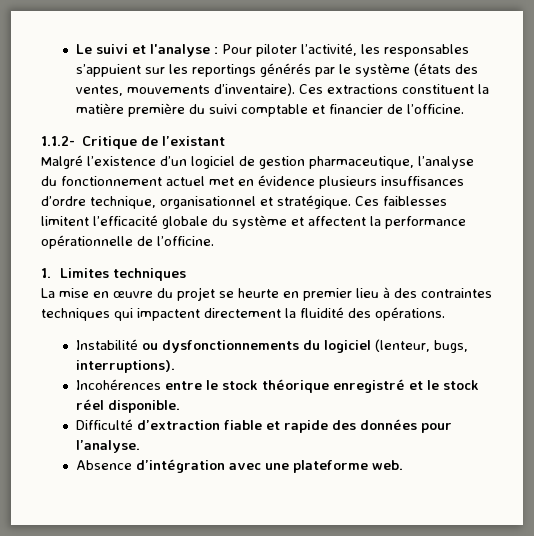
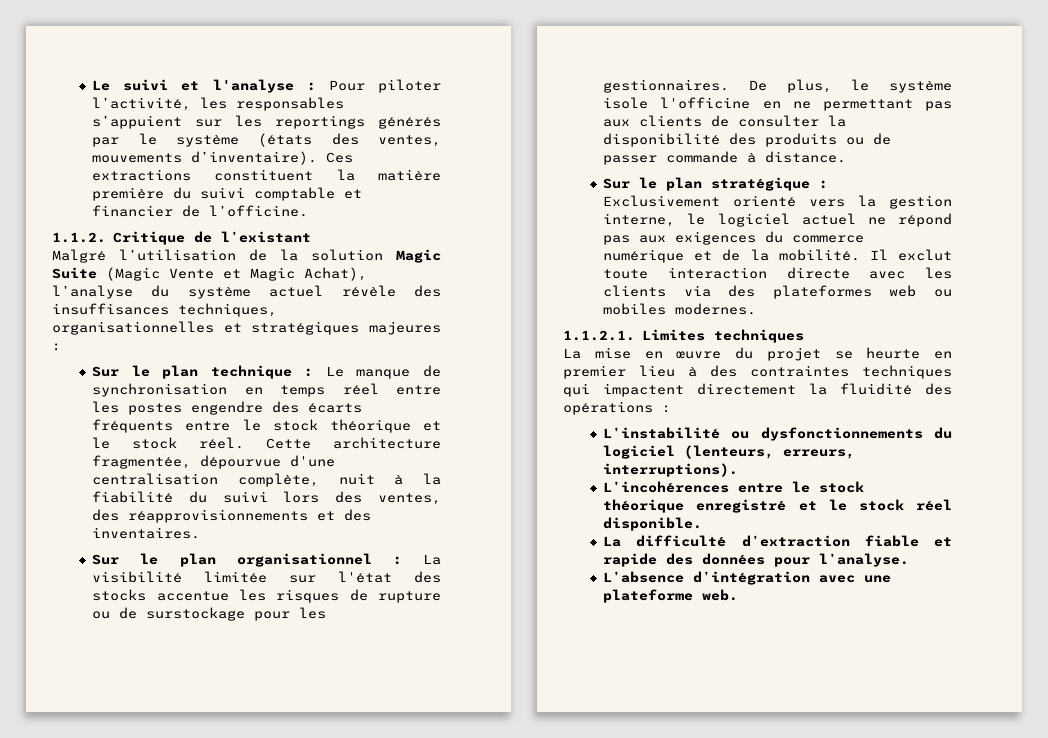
- 1.1.2- Critique de l’existant
+ 1.1.2. Critique de l’existant
- Malgré l’existence d’un logiciel de gestion pharmaceutique, l’analyse du fonctionnement actuel met en évidence plusieurs insuffisances d’ordre technique, organisationnel et stratégique. Ces faiblesses limitent l’efficacité globale du système et affectent la performance opérationnelle de l’officine.
- 1. Limites techniques
+ Malgré l’utilisation de la solution Magic Suite (Magic Vente et Magic Achat), l’analyse du système actuel révèle des insuffisances techniques, organisationnelles et stratégiques majeures :
+ Sur le plan technique : Le manque de synchronisation en temps réel entre les postes engendre des écarts fréquents entre le stock théorique et le stock réel. Cette architecture fragmentée, dépourvue d'une centralisation complète, nuit à la fiabilité du suivi lors des ventes, des réapprovisionnements et des inventaires.
+ Sur le plan organisationnel : La visibilité limitée sur l'état des stocks accentue les risques de rupture ou de surstockage pour les gestionnaires. De plus, le système isole l'officine en ne permettant pas aux clients de consulter la disponibilité des produits ou de passer commande à distance.
+ Sur le plan stratégique : Exclusivement orienté vers la gestion interne, le logiciel actuel ne répond pas aux exigences du commerce numérique et de la mobilité. Il exclut toute interaction directe avec les clients via des plateformes web ou mobiles modernes.
+ 1.1.2.1. Limites techniques
- La mise en œuvre du projet se heurte en premier lieu à des contraintes techniques qui impactent directement la fluidité des opérations.
- Instabilité ou dysfonctionnements du logiciel (lenteur, bugs, interruptions).
+ La mise en œuvre du projet se heurte en premier lieu à des contraintes techniques qui impactent directement la fluidité des opérations :
+ L’instabilité ou dysfonctionnements du logiciel (lenteurs, erreurs, interruptions).
- Incohérences entre le stock théorique enregistré et le stock réel disponible.
+ L’incohérences entre le stock théorique enregistré et le stock réel disponible.
- Difficulté d’extraction fiable et rapide des données pour l’analyse.
+ La difficulté d’extraction fiable et rapide des données pour l’analyse.
- Absence d’intégration avec une plateforme web.
+ L’absence d’intégration avec une plateforme web.

